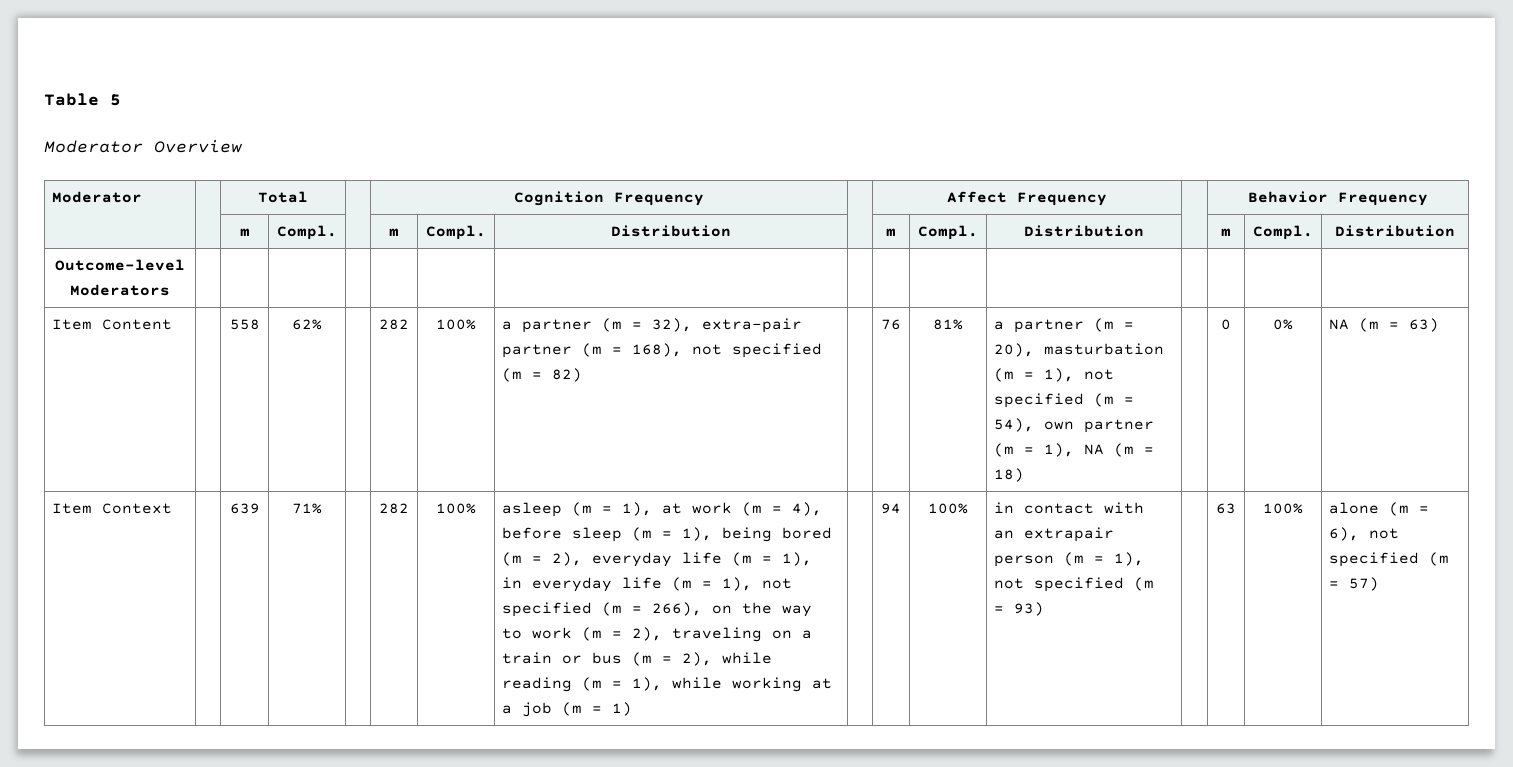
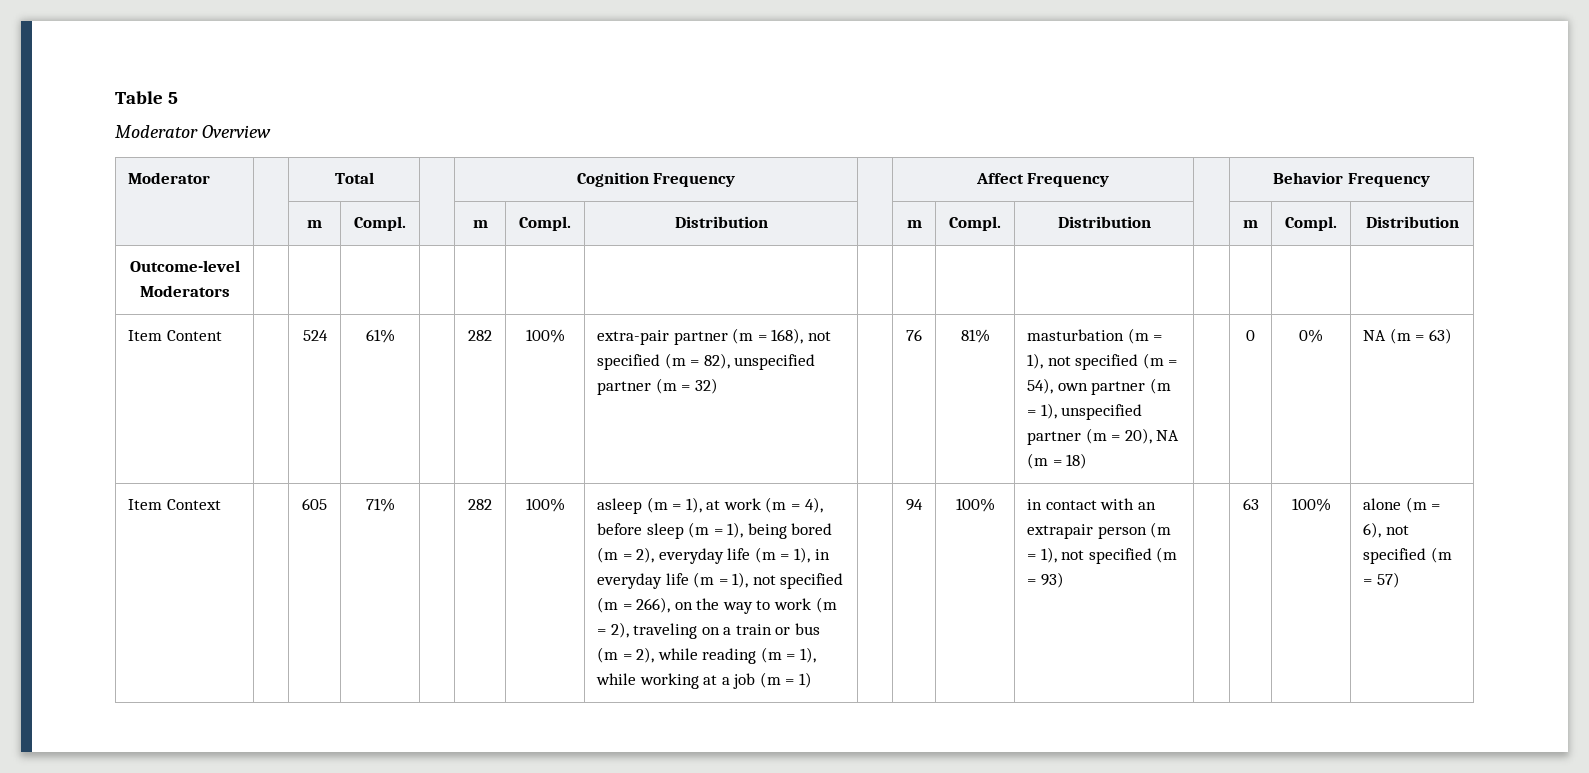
- 558 | 62% | | 282 | 100% | a partner (m = 32), extra-pair partner (m = 168), not specified (m = 82) | | 76 | 81% | a partner (m = 20), masturbation (m = 1), not specified (m = 54), own partner (m = 1), NA (m = 18)
+ 524 | 61% | | 282 | 100% | extra-pair partner (m = 168), not specified (m = 82), unspecified partner (m = 32) | | 76 | 81% | masturbation (m = 1), not specified (m = 54), own partner (m = 1), unspecified partner (m = 20), NA (m = 18)
- 639
+ 605

